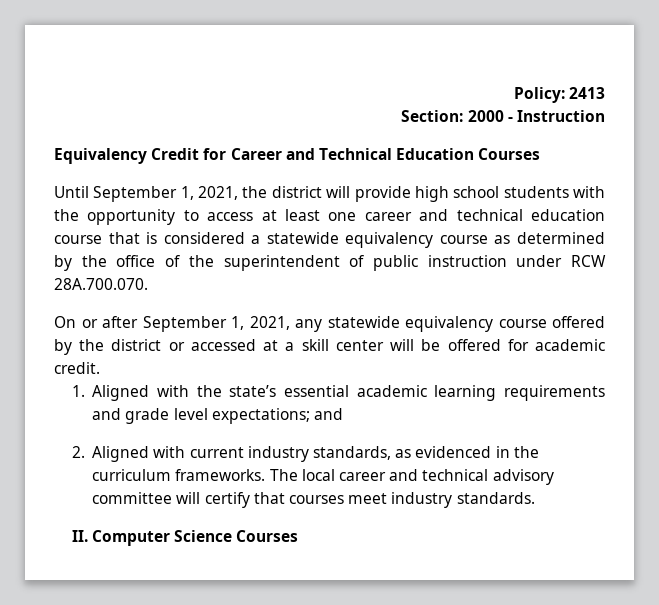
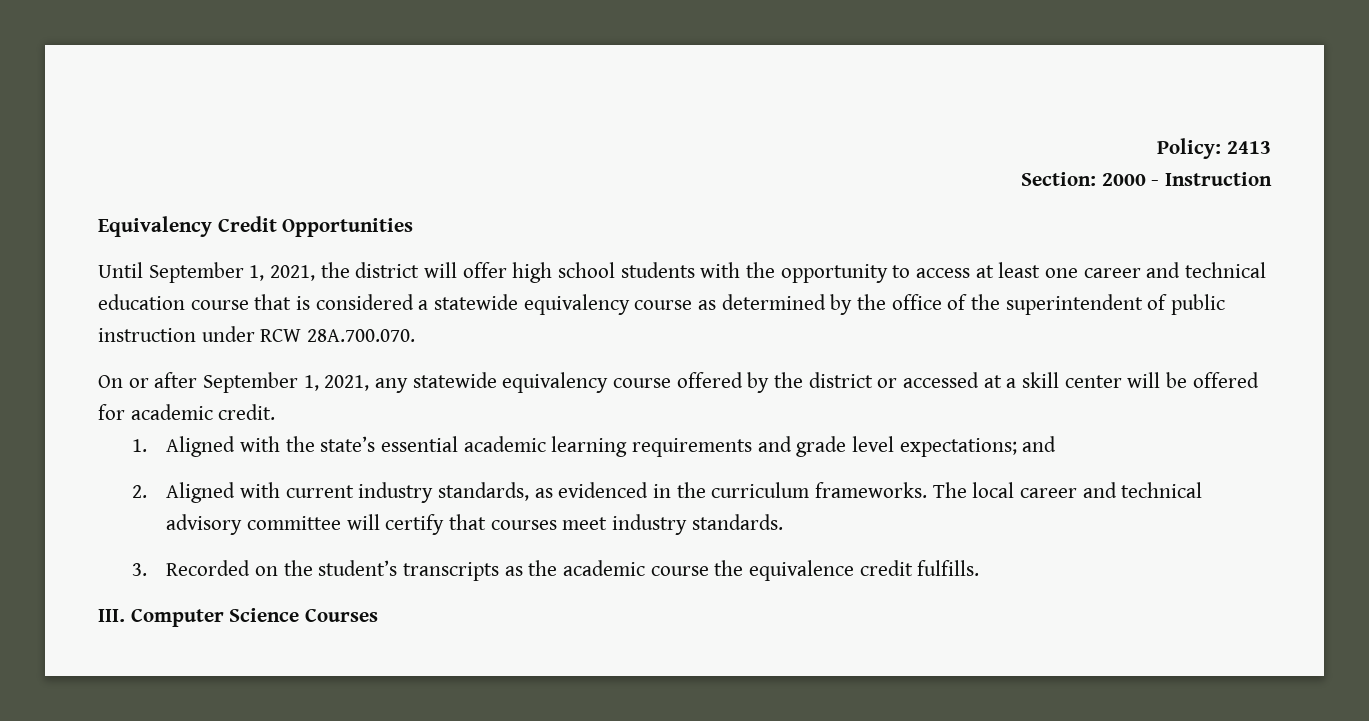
- Equivalency Credit for Career and Technical Education Courses
+ Equivalency Credit Opportunities
- Until September 1, 2021, the district will provide high school students with the opportunity to access at least one career and technical education course that is considered a statewide equivalency course as determined by the office of the superintendent of public instruction under RCW 28A.700.070.
+ Until September 1, 2021, the district will offer high school students with the opportunity to access at least one career and technical education course that is considered a statewide equivalency course as determined by the office of the superintendent of public instruction under RCW 28A.700.070.
- II. Computer Science Courses
+ 3. Recorded on the student’s transcripts as the academic course the equivalence credit fulfills.
+ III. Computer Science Courses

